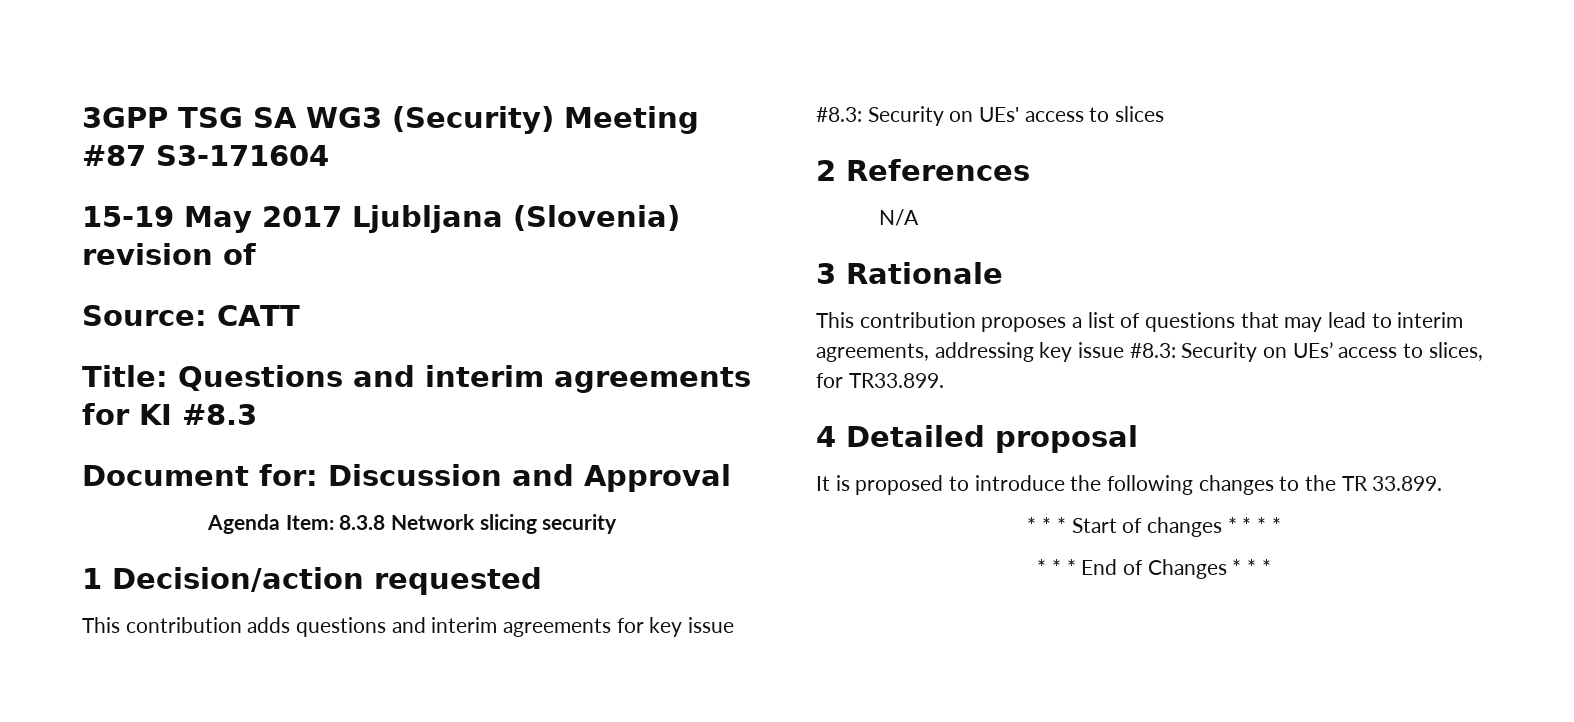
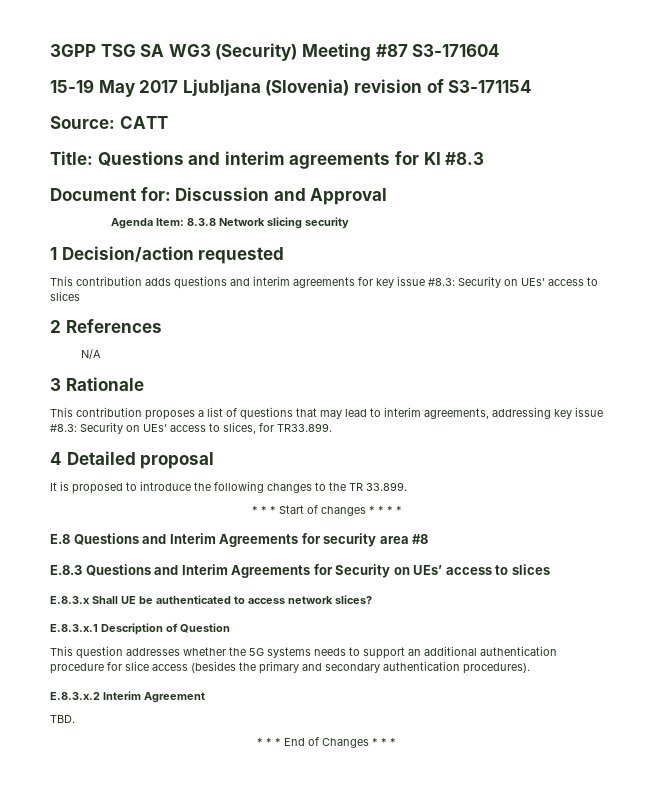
- 15-19 May 2017 Ljubljana (Slovenia) revision of
+ 15-19 May 2017 Ljubljana (Slovenia) revision of S3-171154
+ E.8 Questions and Interim Agreements for security area #8
+ E.8.3 Questions and Interim Agreements for Security on UEs’ access to slices
+ E.8.3.x Shall UE be authenticated to access network slices?
+ E.8.3.x.1 Description of Question
+ This question addresses whether the 5G systems needs to support an additional authentication procedure for slice access (besides the primary and secondary authentication procedures).
+ E.8.3.x.2 Interim Agreement
+ TBD.

